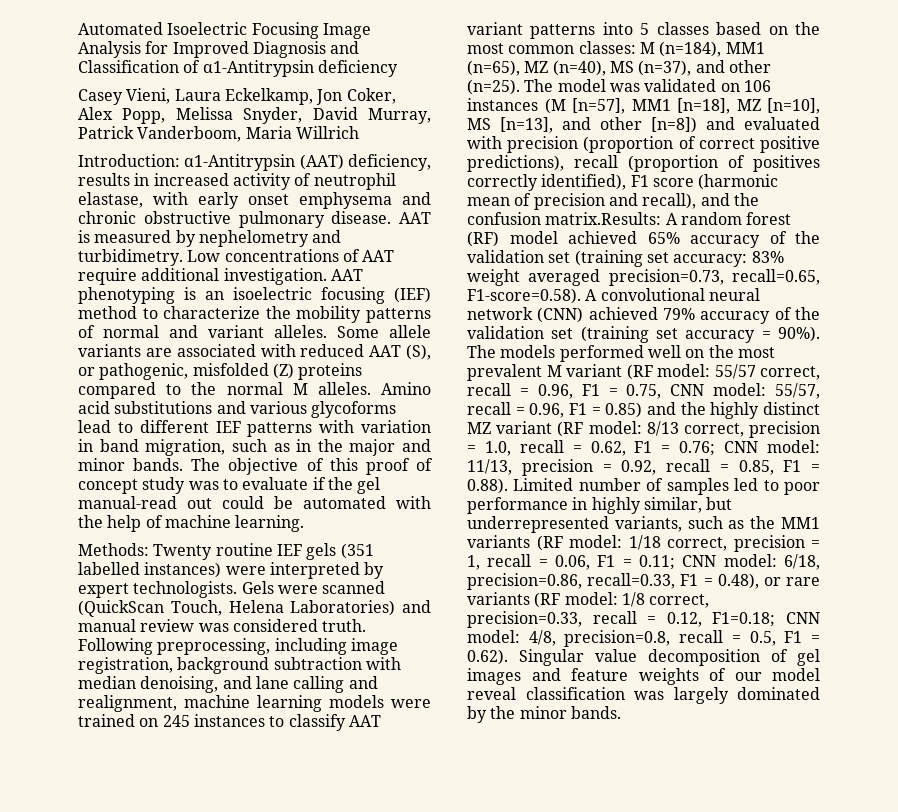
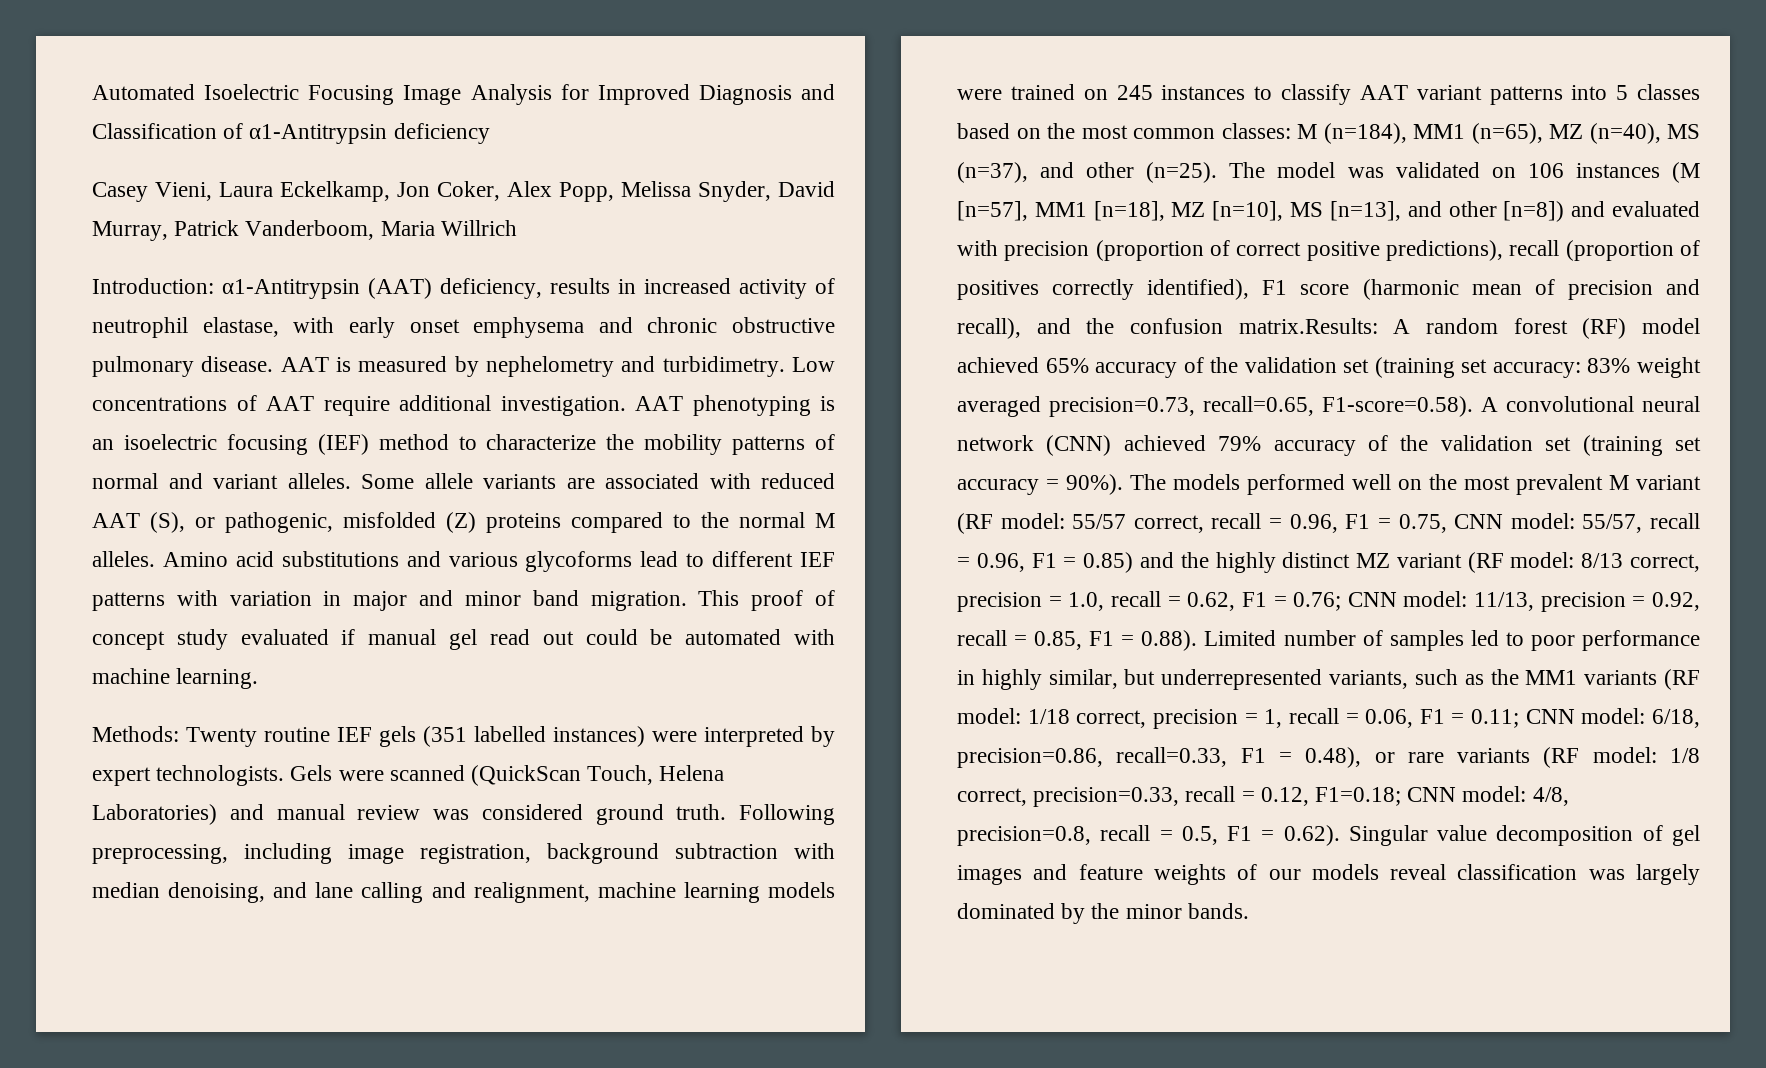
- Amino acid substitutions and various glycoforms lead to different IEF patterns with variation in band migration, such as in the major and minor bands. The objective of this proof of concept study was to evaluate if the gel manual-read out could be automated with the help of machine learning.
+ Amino acid substitutions and various glycoforms lead to different IEF patterns with variation in major and minor band migration. This proof of concept study evaluated if manual gel read out could be automated with machine learning.
- Gels were scanned (QuickScan Touch, Helena Laboratories) and manual review was considered truth.
+ Gels were scanned (QuickScan Touch, Helena Laboratories) and manual review was considered ground truth.
- 4/8, precision=0.8, recall = 0.5, F1 = 0.62). Singular value decomposition of gel images and feature weights of our model reveal classification was largely dominated by the minor bands.
+ 4/8, precision=0.8, recall = 0.5, F1 = 0.62). Singular value decomposition of gel images and feature weights of our models reveal classification was largely dominated by the minor bands.

